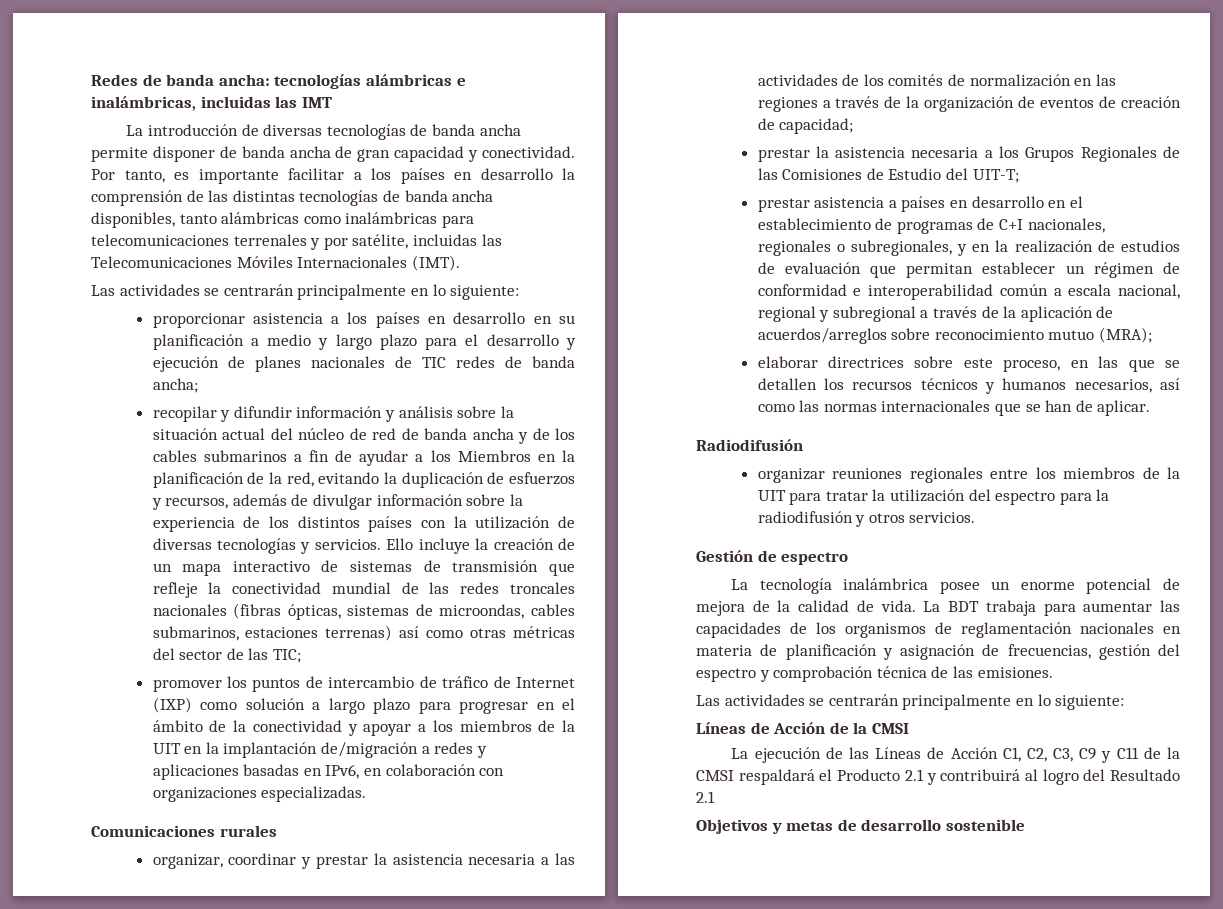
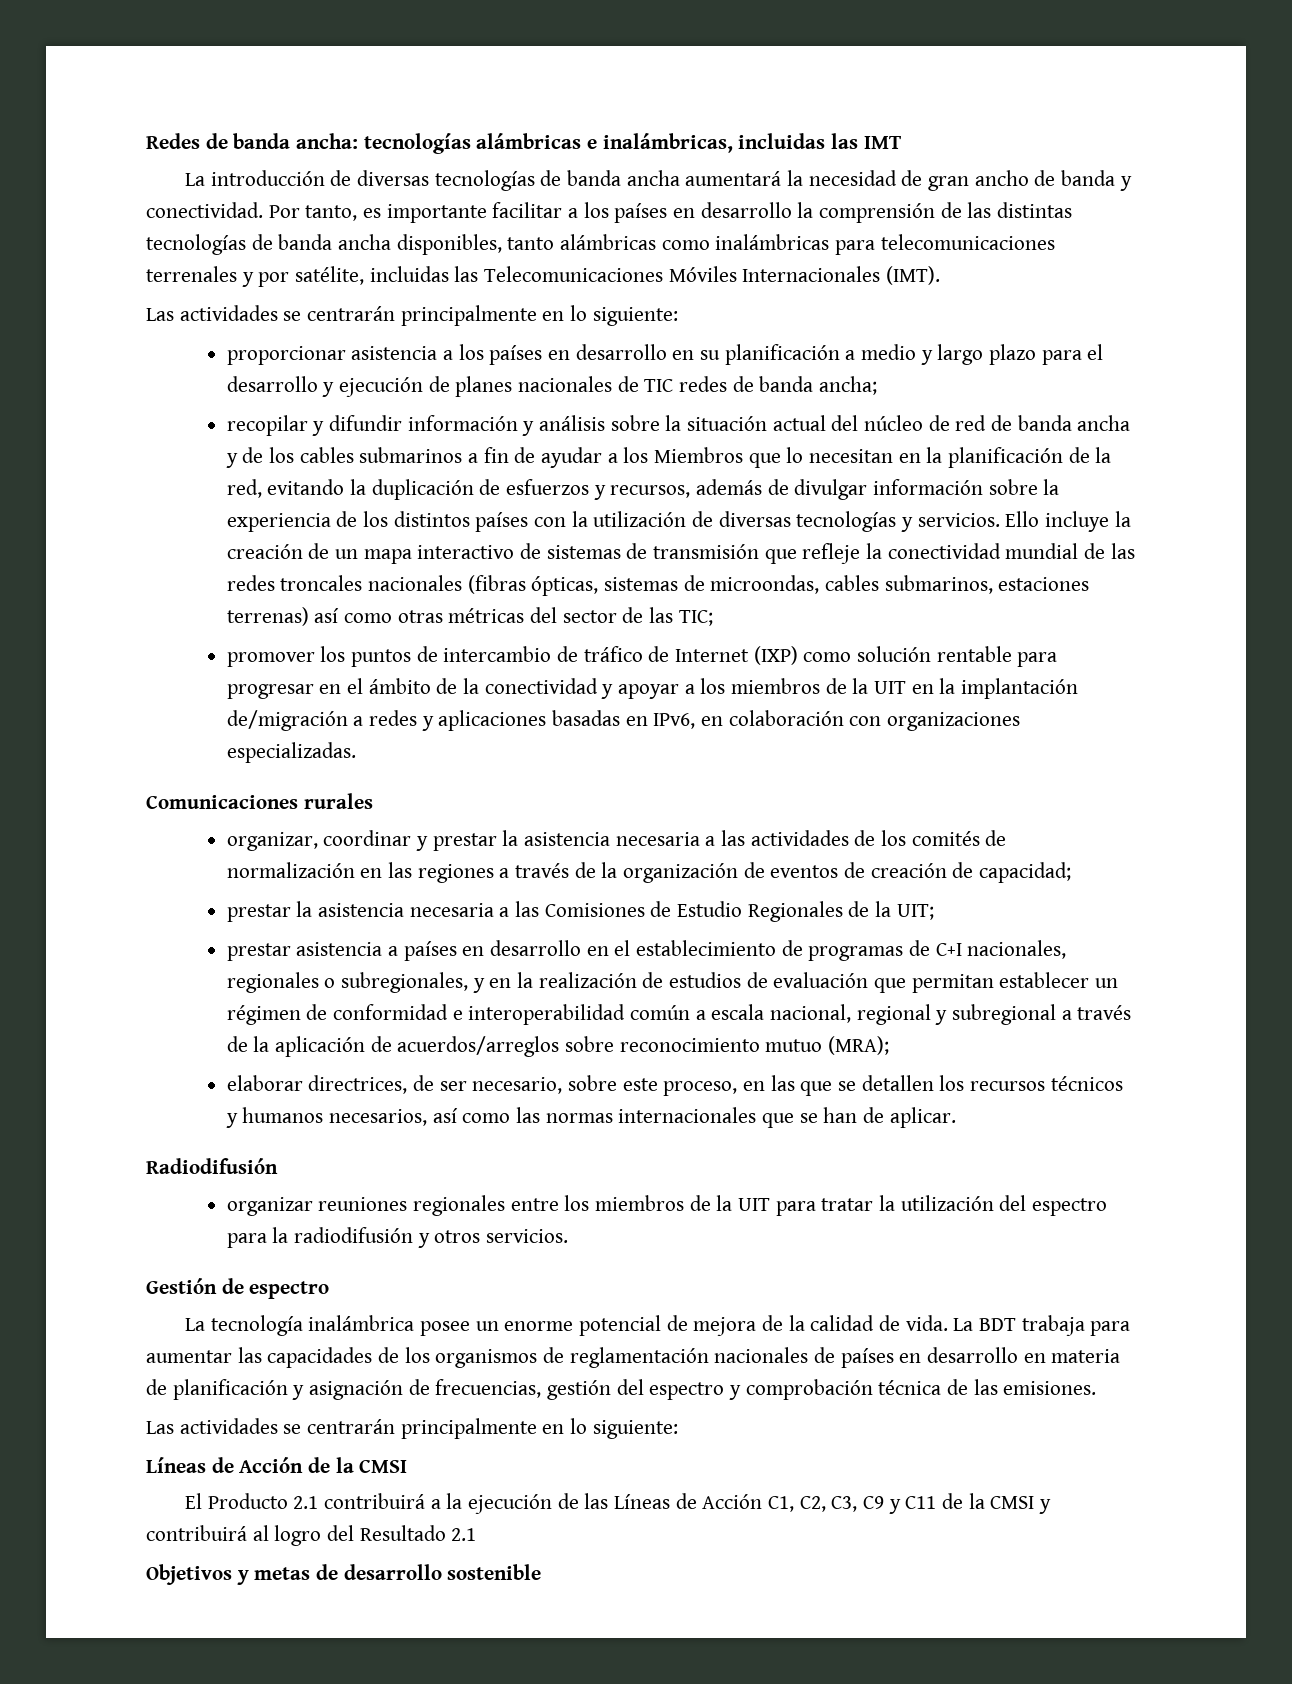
- La introducción de diversas tecnologías de banda ancha permite disponer de banda ancha de gran capacidad y conectividad.
+ La introducción de diversas tecnologías de banda ancha aumentará la necesidad de gran ancho de banda y conectividad.
- recopilar y difundir información y análisis sobre la situación actual del núcleo de red de banda ancha y de los cables submarinos a fin de ayudar a los Miembros en la planificación de la red, evitando la duplicación de esfuerzos y recursos, además de divulgar información sobre la experiencia de los distintos países con la utilización de diversas tecnologías y servicios.
+ recopilar y difundir información y análisis sobre la situación actual del núcleo de red de banda ancha y de los cables submarinos a fin de ayudar a los Miembros que lo necesitan en la planificación de la red, evitando la duplicación de esfuerzos y recursos, además de divulgar información sobre la experiencia de los distintos países con la utilización de diversas tecnologías y servicios.
- promover los puntos de intercambio de tráfico de Internet (IXP) como solución a largo plazo para progresar en el ámbito de la conectividad y apoyar a los miembros de la UIT en la implantación de/migración a redes y aplicaciones basadas en IPv6, en colaboración con organizaciones especializadas.
+ promover los puntos de intercambio de tráfico de Internet (IXP) como solución rentable para progresar en el ámbito de la conectividad y apoyar a los miembros de la UIT en la implantación de/migración a redes y aplicaciones basadas en IPv6, en colaboración con organizaciones especializadas.
- prestar la asistencia necesaria a los Grupos Regionales de las Comisiones de Estudio del UIT-T;
+ prestar la asistencia necesaria a las Comisiones de Estudio Regionales de la UIT;
- elaborar directrices sobre este proceso, en las que se detallen los recursos técnicos y humanos necesarios, así como las normas internacionales que se han de aplicar.
+ elaborar directrices, de ser necesario, sobre este proceso, en las que se detallen los recursos técnicos y humanos necesarios, así como las normas internacionales que se han de aplicar.
- La BDT trabaja para aumentar las capacidades de los organismos de reglamentación nacionales en materia de planificación y asignación de frecuencias, gestión del espectro y comprobación técnica de las emisiones.
+ La BDT trabaja para aumentar las capacidades de los organismos de reglamentación nacionales de países en desarrollo en materia de planificación y asignación de frecuencias, gestión del espectro y comprobación técnica de las emisiones.
- La ejecución de las Líneas de Acción C1, C2, C3, C9 y C11 de la CMSI respaldará el Producto 2.1 y contribuirá al logro del Resultado 2.1
+ El Producto 2.1 contribuirá a la ejecución de las Líneas de Acción C1, C2, C3, C9 y C11 de la CMSI y contribuirá al logro del Resultado 2.1

